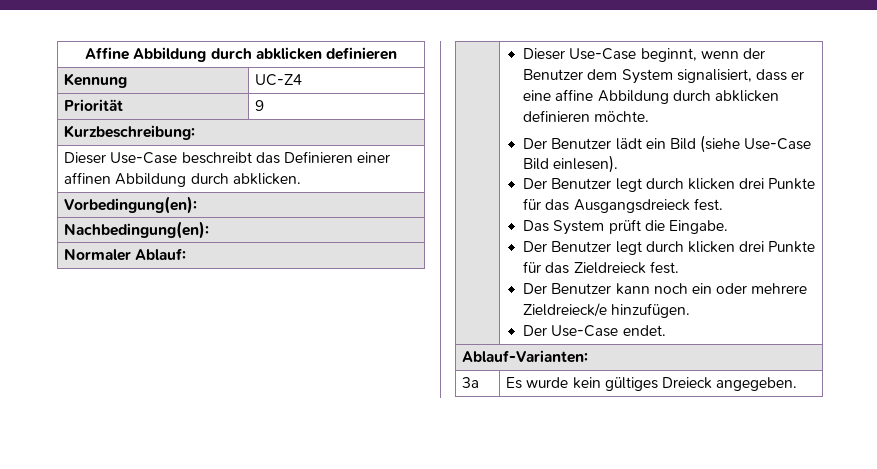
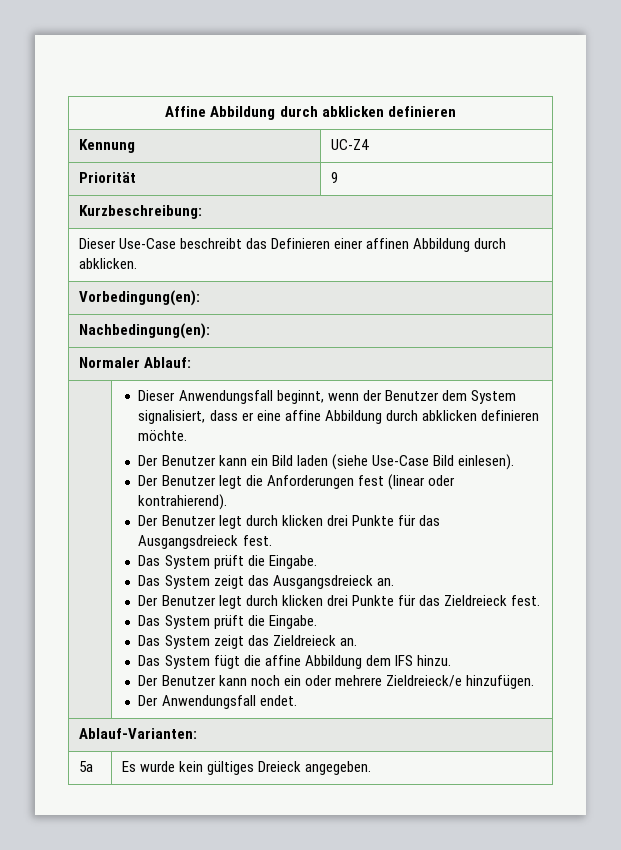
- Dieser Use-Case beginnt, wenn der Benutzer dem System signalisiert, dass er eine affine Abbildung durch abklicken definieren möchte.
+ Dieser Anwendungsfall beginnt, wenn der Benutzer dem System signalisiert, dass er eine affine Abbildung durch abklicken definieren möchte.
- Der Benutzer lädt ein Bild (siehe Use-Case Bild einlesen).
+ Der Benutzer kann ein Bild laden (siehe Use-Case Bild einlesen).
+ Der Benutzer legt die Anforderungen fest (linear oder kontrahierend).
+ Das System zeigt das Ausgangsdreieck an.
  Der Benutzer legt durch klicken drei Punkte für das Zieldreieck fest.
+ Das System prüft die Eingabe.
+ Das System zeigt das Zieldreieck an.
+ Das System fügt die affine Abbildung dem IFS hinzu.
- Der Use-Case endet.
+ Der Anwendungsfall endet.
- 3a | Es wurde kein gültiges Dreieck angegeben.
+ 5a | Es wurde kein gültiges Dreieck angegeben.

